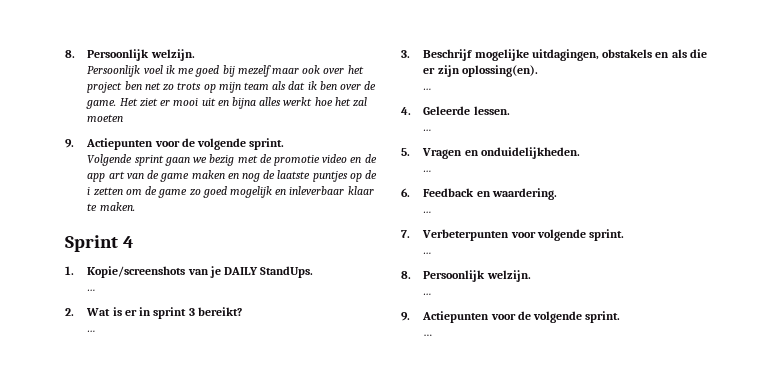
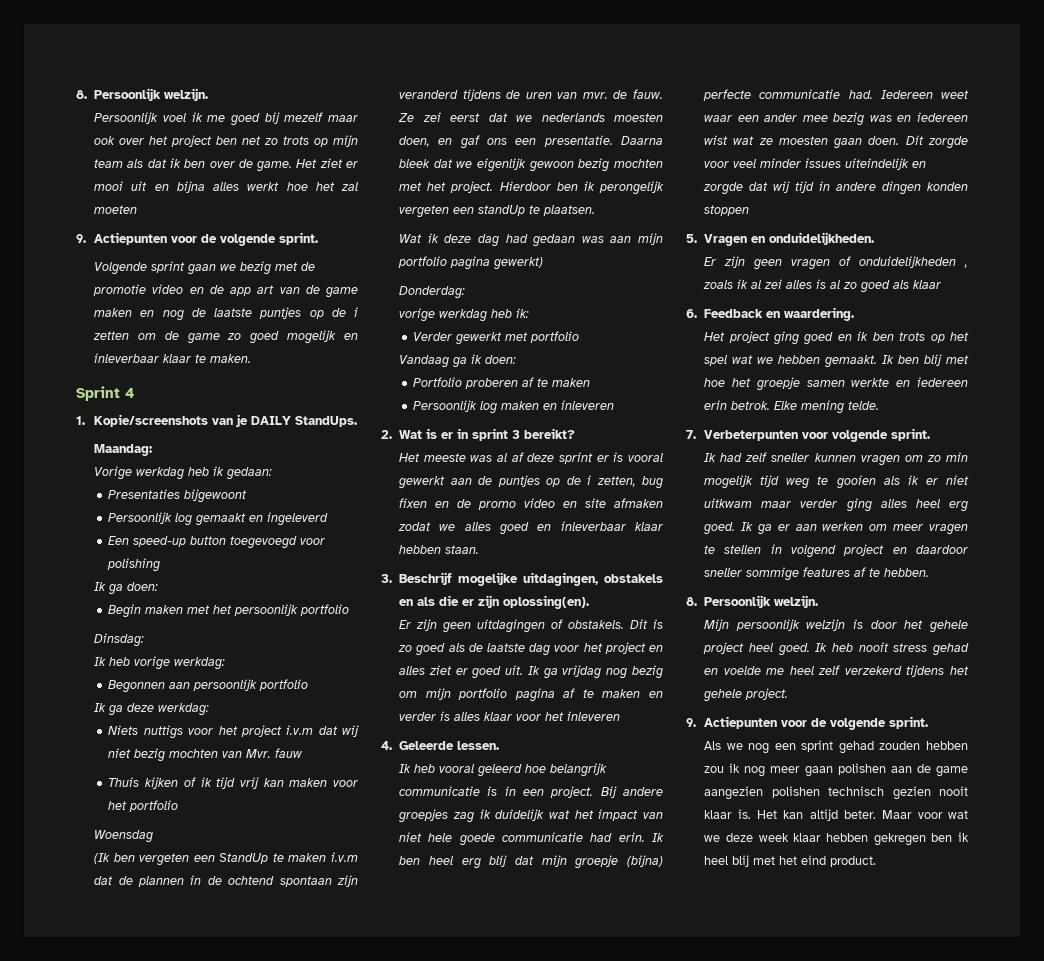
  1. Kopie/screenshots van je DAILY StandUps.
- …
+ Maandag:
+ Vorige werkdag heb ik gedaan:
+ Presentaties bijgewoont
+ Persoonlijk log gemaakt en ingeleverd
+ Een speed-up button toegevoegd voor polishing
+ Ik ga doen:
+ Begin maken met het persoonlijk portfolio
+ Dinsdag:
+ Ik heb vorige werkdag:
+ Begonnen aan persoonlijk portfolio
+ Ik ga deze werkdag:
+ Niets nuttigs voor het project i.v.m dat wij niet bezig mochten van Mvr. fauw
+ Thuis kijken of ik tijd vrij kan maken voor het portfolio
+ Woensdag
+ (Ik ben vergeten een StandUp te maken i.v.m dat de plannen in de ochtend spontaan zijn veranderd tijdens de uren van mvr. de fauw. Ze zei eerst dat we nederlands moesten doen, en gaf ons een presentatie. Daarna bleek dat we eigenlijk gewoon bezig mochten met het project. Hierdoor ben ik perongelijk vergeten een standUp te plaatsen.
+ Wat ik deze dag had gedaan was aan mijn portfolio pagina gewerkt)
+ Donderdag:
+ vorige werkdag heb ik:
+ Verder gewerkt met portfolio
+ Vandaag ga ik doen:
+ Portfolio proberen af te maken
+ Persoonlijk log maken en inleveren
  2. Wat is er in sprint 3 bereikt?
- …
+ Het meeste was al af deze sprint er is vooral gewerkt aan de puntjes op de i zetten, bug fixen en de promo video en site afmaken zodat we alles goed en inleverbaar klaar hebben staan.
  3. Beschrijf mogelijke uitdagingen, obstakels en als die er zijn oplossing(en).
- …
+ Er zijn geen uitdagingen of obstakels. Dit is zo goed als de laatste dag voor het project en alles ziet er goed uit. Ik ga vrijdag nog bezig om mijn portfolio pagina af te maken en verder is alles klaar voor het inleveren
  4. Geleerde lessen.
- …
+ Ik heb vooral geleerd hoe belangrijk communicatie is in een project. Bij andere groepjes zag ik duidelijk wat het impact van niet hele goede communicatie had erin. Ik ben heel erg blij dat mijn groepje (bijna) perfecte communicatie had. Iedereen weet waar een ander mee bezig was en iedereen wist wat ze moesten gaan doen. Dit zorgde voor veel minder issues uiteindelijk en zorgde dat wij tijd in andere dingen konden stoppen
  5. Vragen en onduidelijkheden.
- …
+ Er zijn geen vragen of onduidelijkheden , zoals ik al zei alles is al zo goed als klaar
  6. Feedback en waardering.
- …
+ Het project ging goed en ik ben trots op het spel wat we hebben gemaakt. Ik ben blij met hoe het groepje samen werkte en iedereen erin betrok. Elke mening telde.
  7. Verbeterpunten voor volgende sprint.
- …
+ Ik had zelf sneller kunnen vragen om zo min mogelijk tijd weg te gooien als ik er niet uitkwam maar verder ging alles heel erg goed. Ik ga er aan werken om meer vragen te stellen in volgend project en daardoor sneller sommige features af te hebben.
  8. Persoonlijk welzijn.
- …
+ Mijn persoonlijk welzijn is door het gehele project heel goed. Ik heb nooit stress gehad en voelde me heel zelf verzekerd tijdens het gehele project.
  9. Actiepunten voor de volgende sprint.
- …
+ Als we nog een sprint gehad zouden hebben zou ik nog meer gaan polishen aan de game aangezien polishen technisch gezien nooit klaar is. Het kan altijd beter. Maar voor wat we deze week klaar hebben gekregen ben ik heel blij met het eind product.

